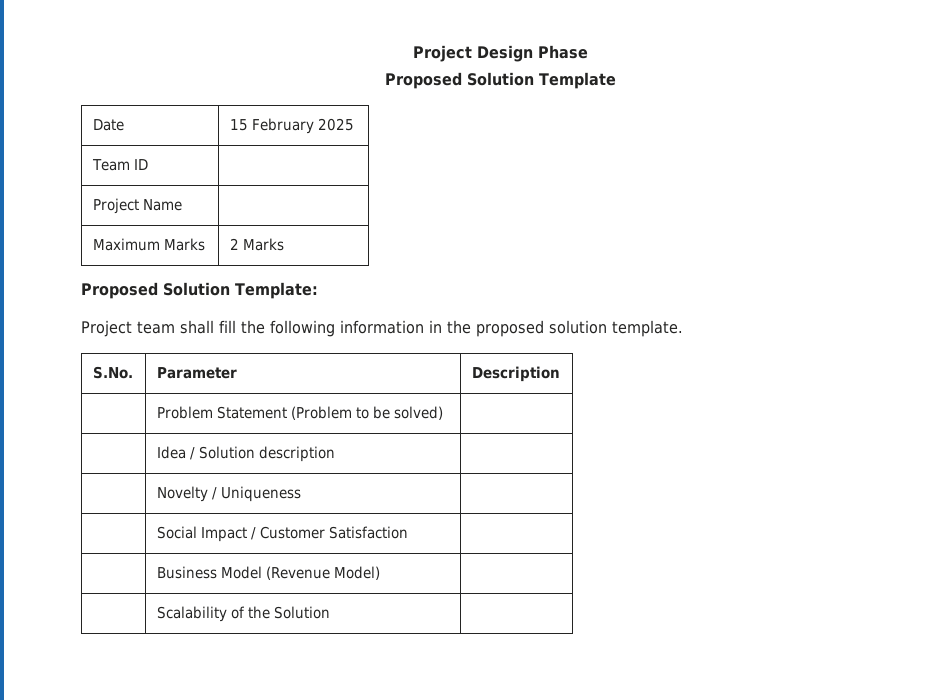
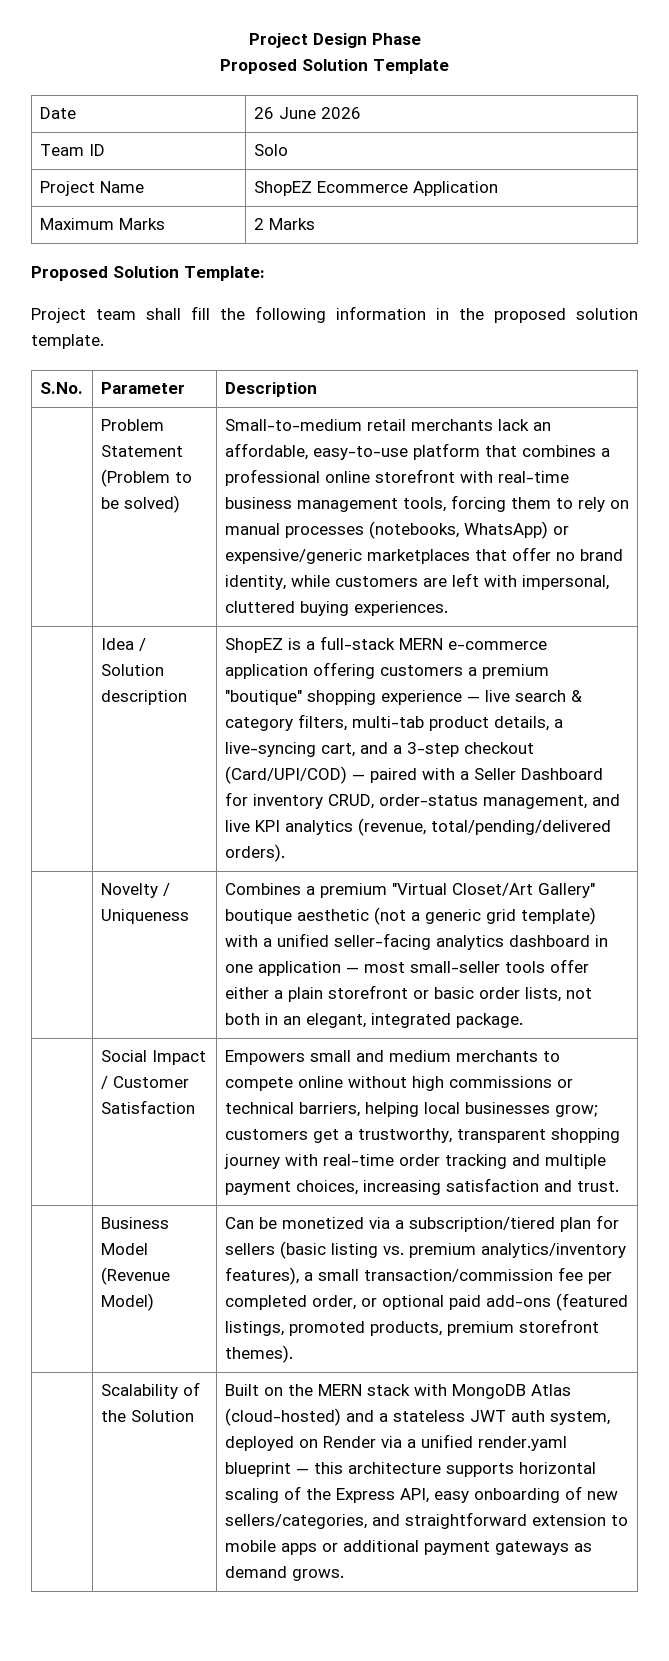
- Date | 15 February 2025
+ Date | 26 June 2026
- Team ID |
+ Team ID | Solo
- Project Name |
+ Project Name | ShopEZ Ecommerce Application
- | Idea / Solution description |
- | Novelty / Uniqueness |
+ Small-to-medium retail merchants lack an affordable, easy-to-use platform that combines a professional online storefront with real-time business management tools, forcing them to rely on manual processes (notebooks, WhatsApp) or expensive/generic marketplaces that offer no brand identity, while customers are left with impersonal, cluttered buying experiences.
+ | Idea / Solution description | ShopEZ is a full-stack MERN e-commerce application offering customers a premium "boutique" shopping experience — live search & category filters, multi-tab product details, a live-syncing cart, and a 3-step checkout (Card/UPI/COD) — paired with a Seller Dashboard for inventory CRUD, order-status management, and live KPI analytics (revenue, total/pending/delivered orders).
+ | Novelty / Uniqueness | Combines a premium "Virtual Closet/Art Gallery" boutique aesthetic (not a generic grid template) with a unified seller-facing analytics dashboard in one application — most small-seller tools offer either a plain storefront or basic order lists, not both in an elegant, integrated package.
- | Business Model (Revenue Model) |
- | Scalability of the Solution |
+ Empowers small and medium merchants to compete online without high commissions or technical barriers, helping local businesses grow; customers get a trustworthy, transparent shopping journey with real-time order tracking and multiple payment choices, increasing satisfaction and trust.
+ | Business Model (Revenue Model) | Can be monetized via a subscription/tiered plan for sellers (basic listing vs. premium analytics/inventory features), a small transaction/commission fee per completed order, or optional paid add-ons (featured listings, promoted products, premium storefront themes).
+ | Scalability of the Solution | Built on the MERN stack with MongoDB Atlas (cloud-hosted) and a stateless JWT auth system, deployed on Render via a unified render.yaml blueprint — this architecture supports horizontal scaling of the Express API, easy onboarding of new sellers/categories, and straightforward extension to mobile apps or additional payment gateways as demand grows.

